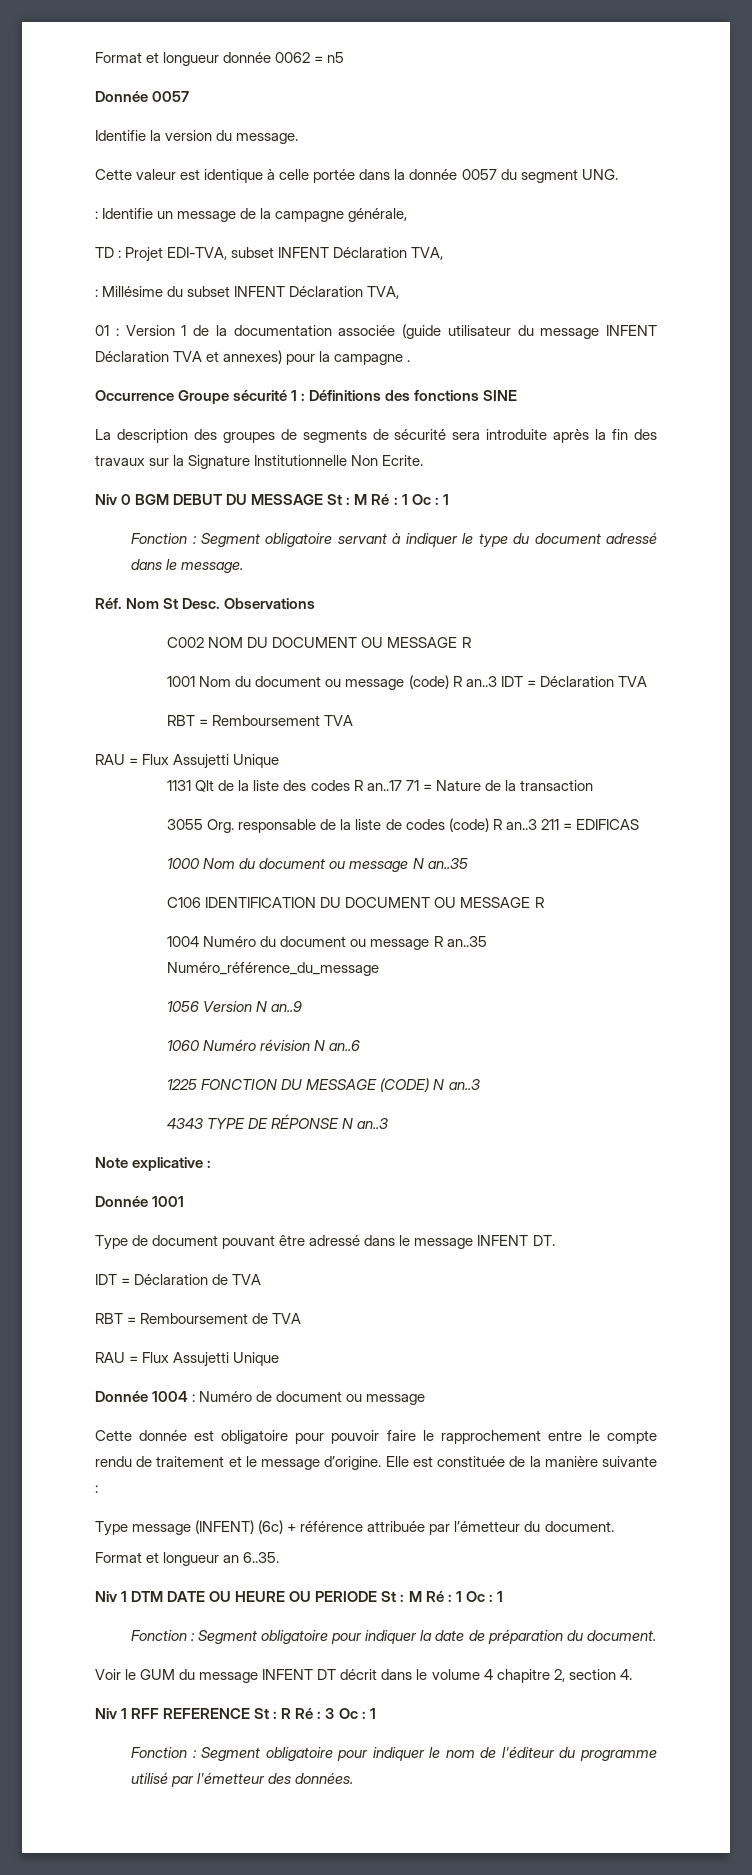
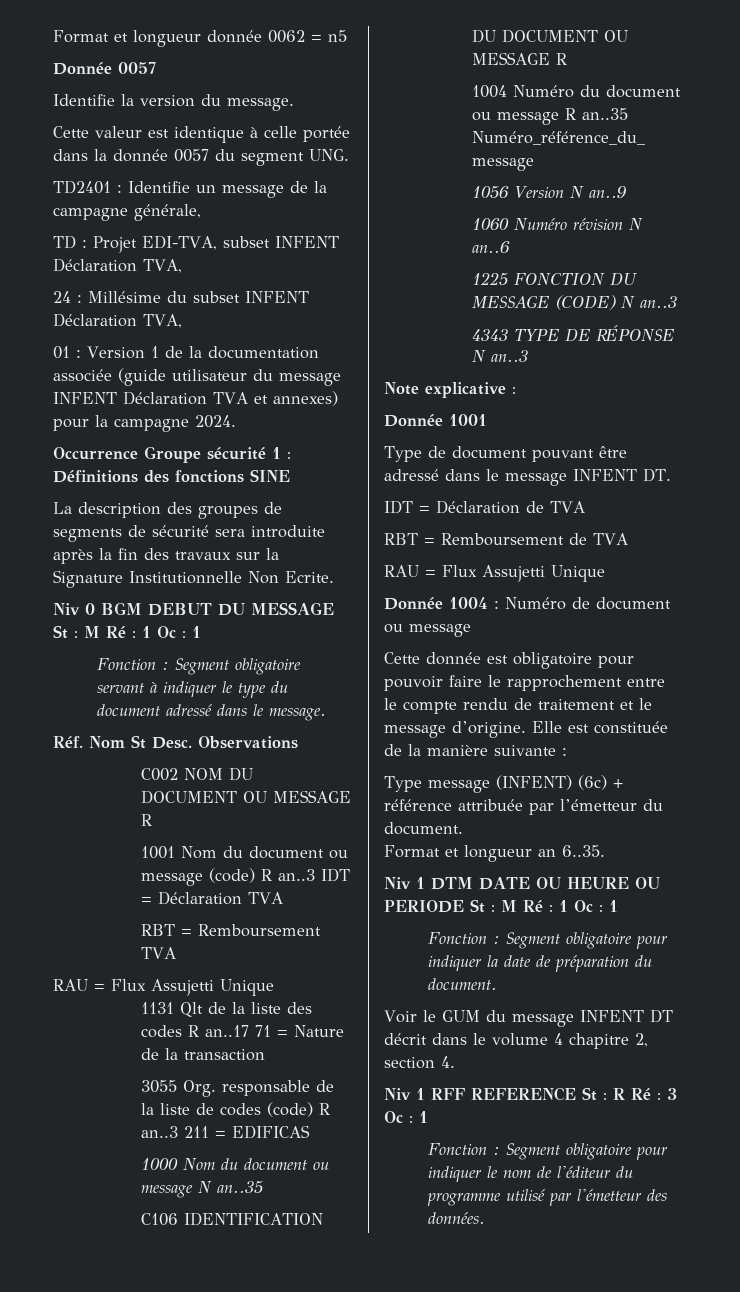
- : Identifie un message de la campagne générale,
+ TD2401 : Identifie un message de la campagne générale,
- : Millésime du subset INFENT Déclaration TVA,
+ 24 : Millésime du subset INFENT Déclaration TVA,
- 01 : Version 1 de la documentation associée (guide utilisateur du message INFENT Déclaration TVA et annexes) pour la campagne .
+ 01 : Version 1 de la documentation associée (guide utilisateur du message INFENT Déclaration TVA et annexes) pour la campagne 2024.

